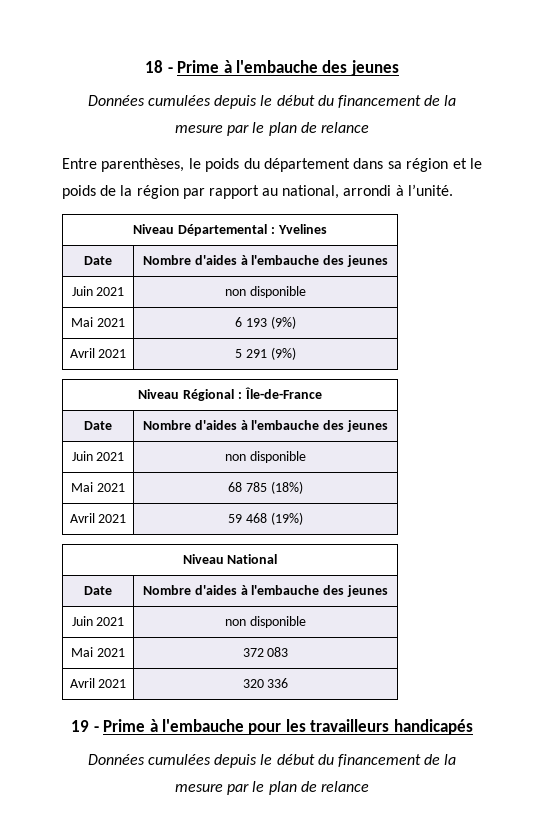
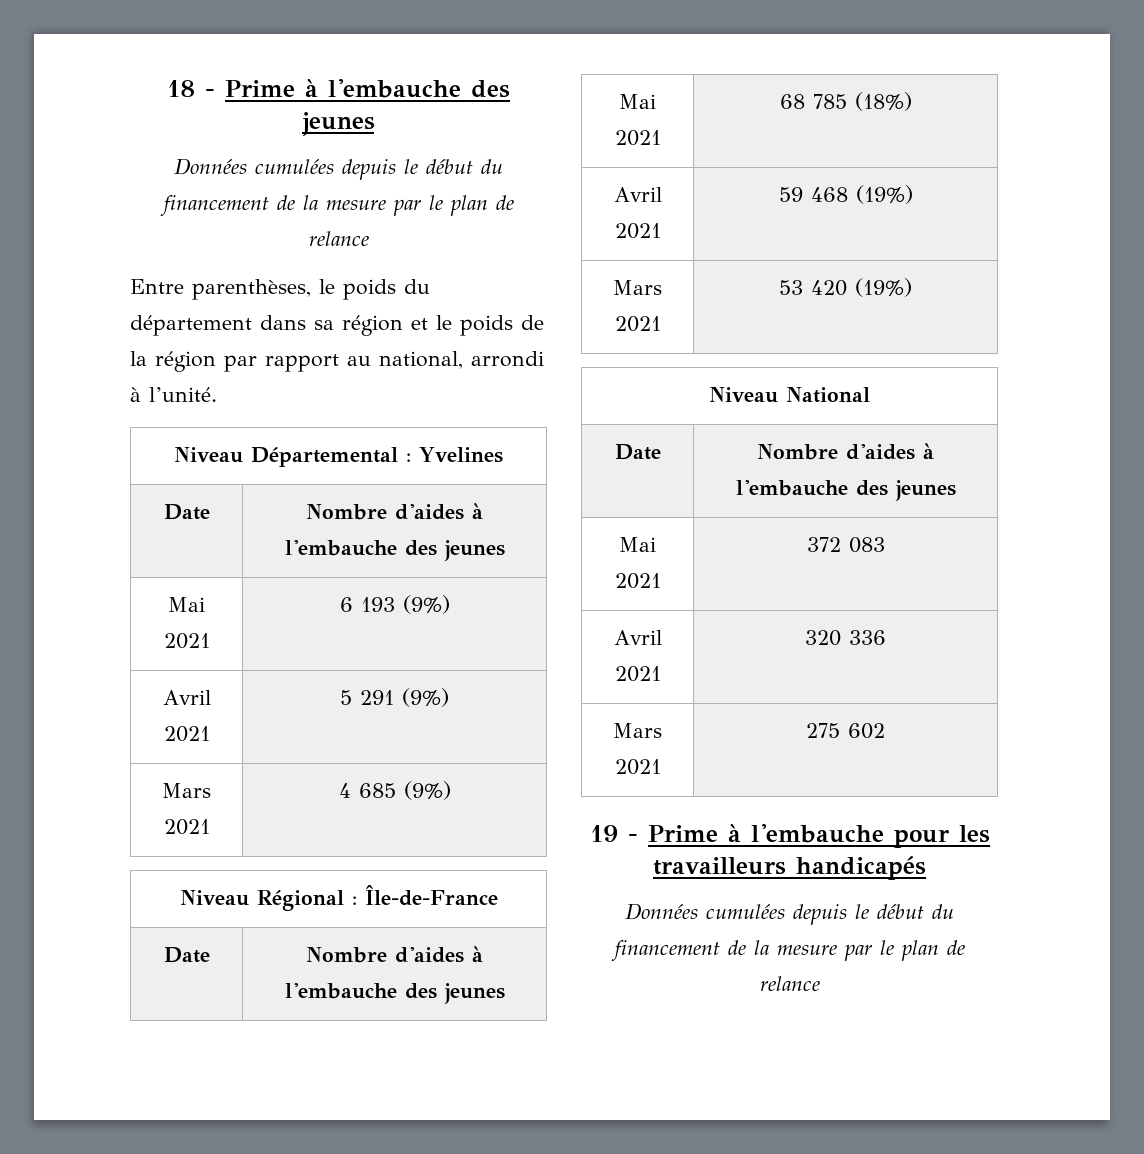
  Niveau Départemental : Yvelines
  Date | Nombre d'aides à l'embauche des jeunes
- Juin 2021 | non disponible
+ Mars 2021 | 4 685 (9%)
  Niveau Régional : Île-de-France
  Date | Nombre d'aides à l'embauche des jeunes
- Juin 2021 | non disponible
+ Mars 2021 | 53 420 (19%)
  Niveau National
  Date | Nombre d'aides à l'embauche des jeunes
- Juin 2021 | non disponible
+ Mars 2021 | 275 602

